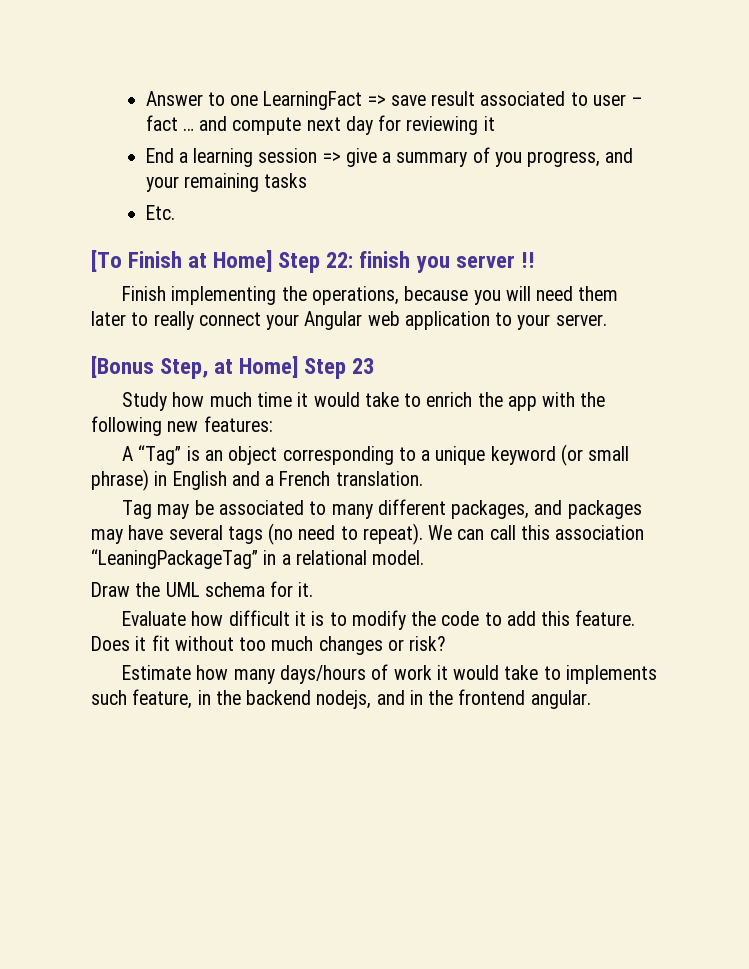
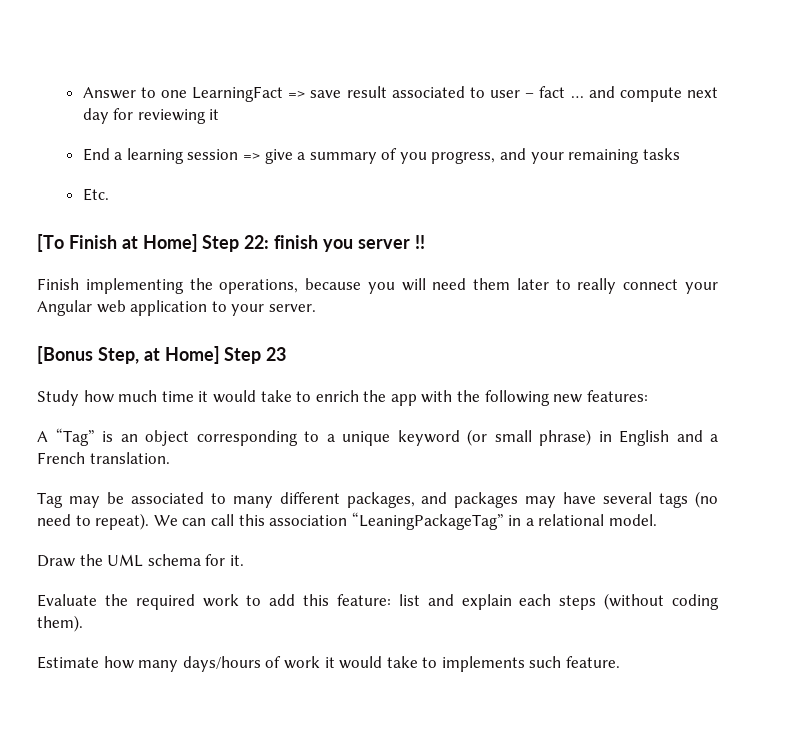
- Evaluate how difficult it is to modify the code to add this feature. Does it fit without too much changes or risk?
+ Evaluate the required work to add this feature: list and explain each steps (without coding them).
- Estimate how many days/hours of work it would take to implements such feature, in the backend nodejs, and in the frontend angular.
+ Estimate how many days/hours of work it would take to implements such feature.

